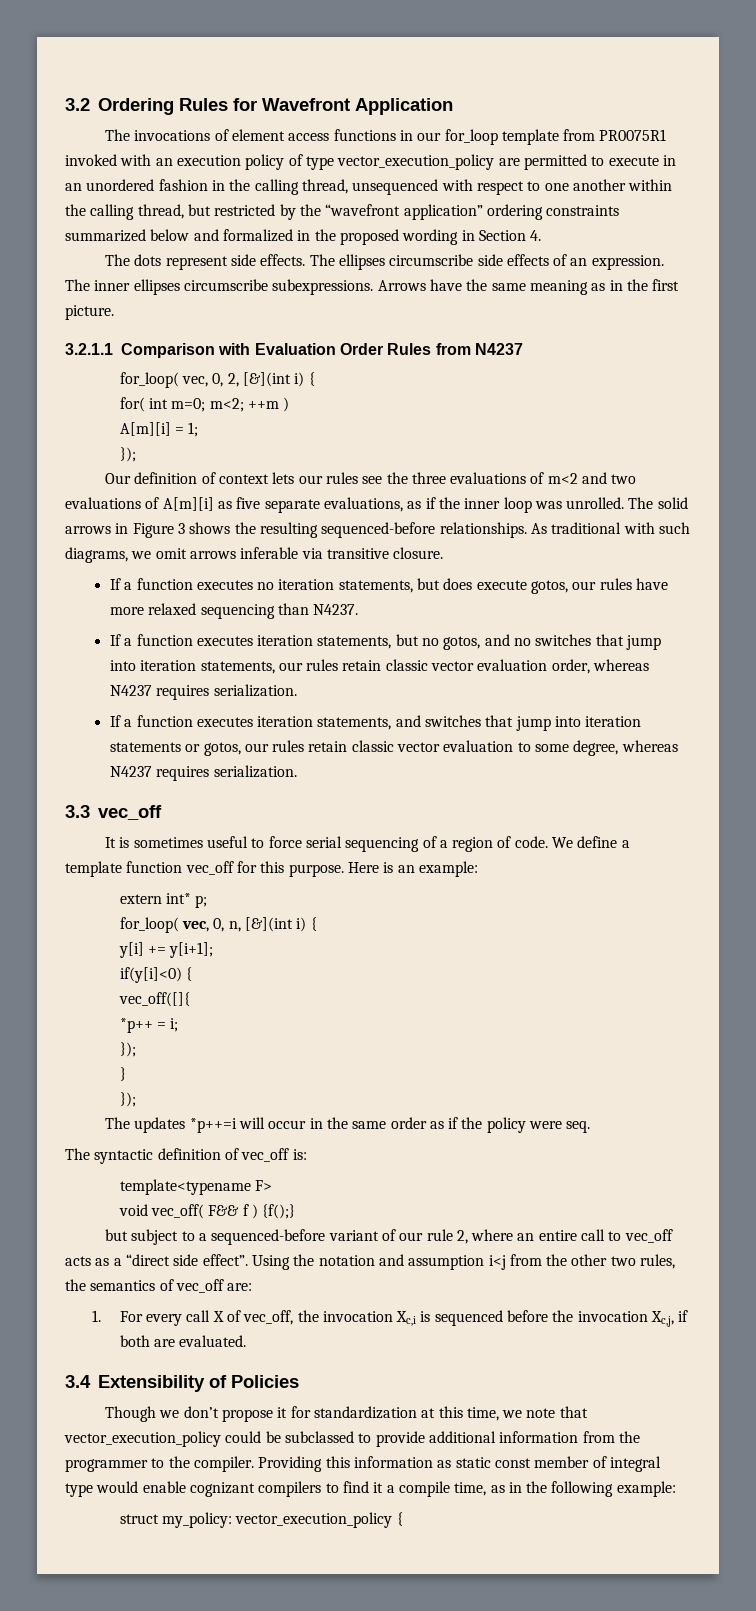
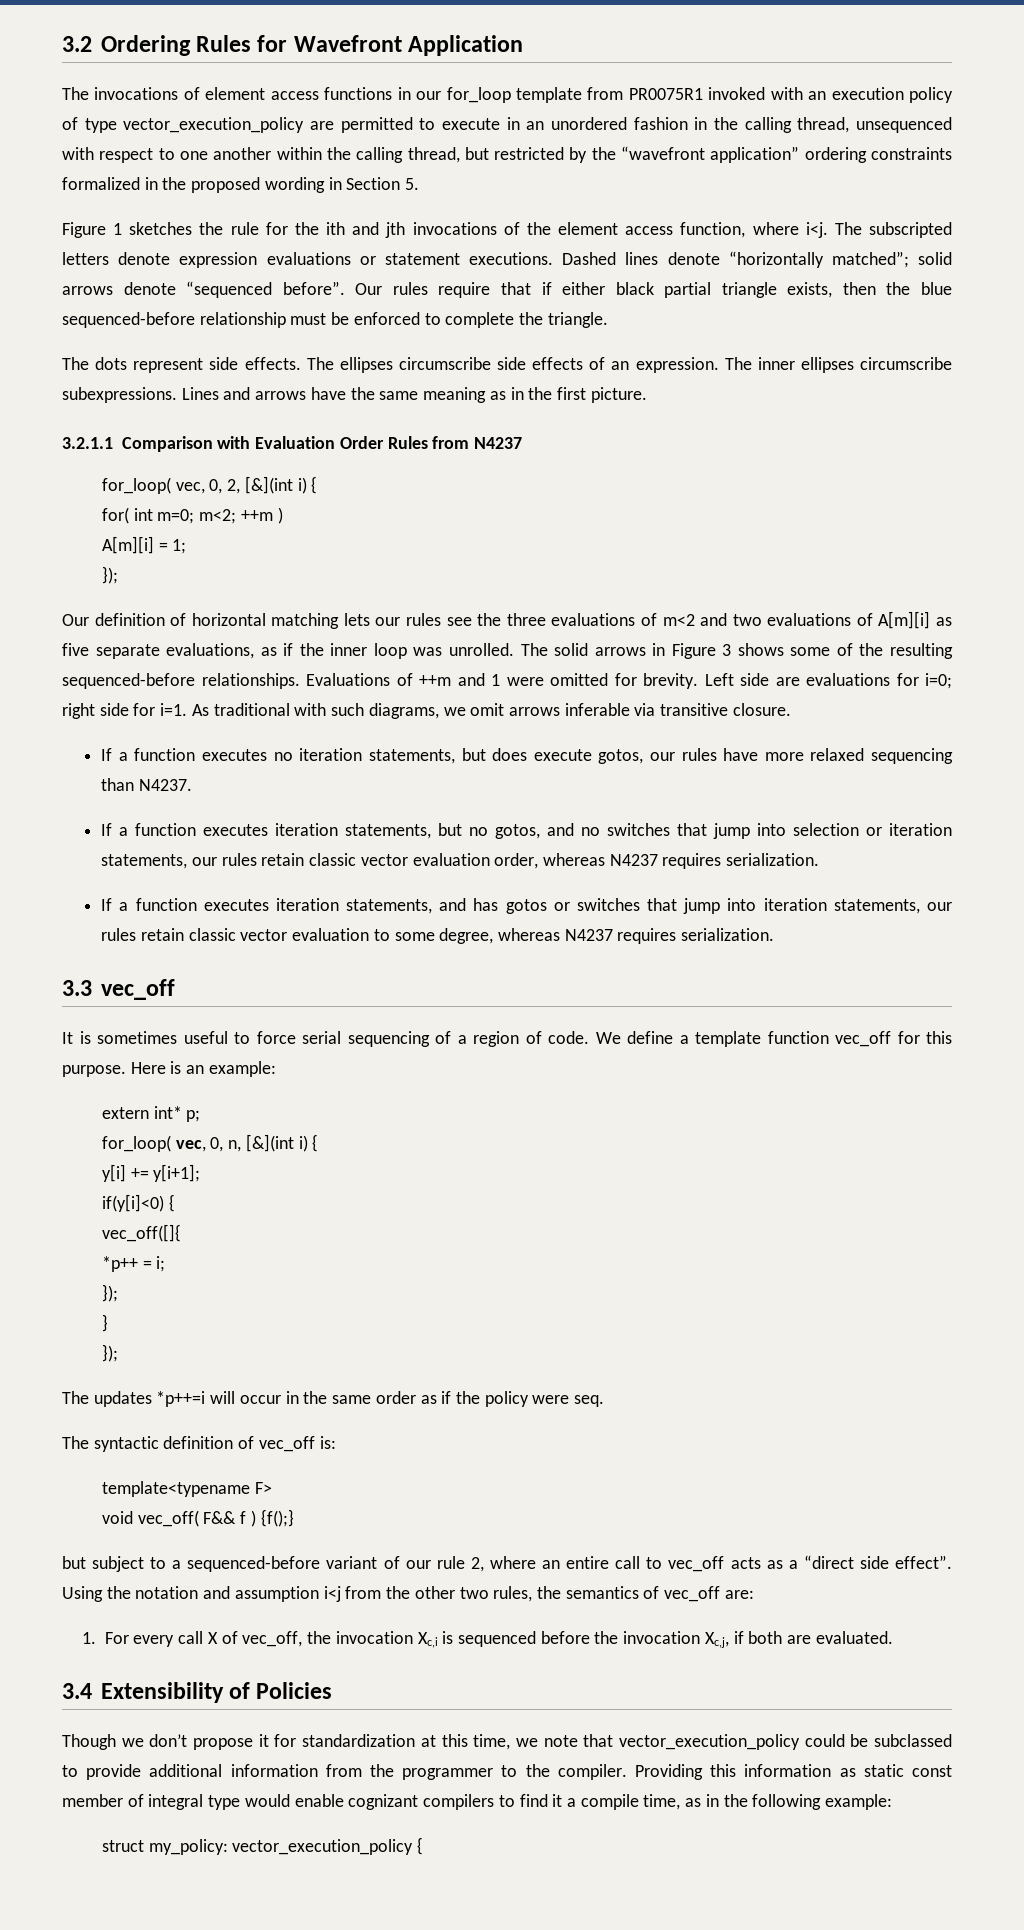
- The invocations of element access functions in our for_loop template from PR0075R1 invoked with an execution policy of type vector_execution_policy are permitted to execute in an unordered fashion in the calling thread, unsequenced with respect to one another within the calling thread, but restricted by the “wavefront application” ordering constraints summarized below and formalized in the proposed wording in Section 4.
+ The invocations of element access functions in our for_loop template from PR0075R1 invoked with an execution policy of type vector_execution_policy are permitted to execute in an unordered fashion in the calling thread, unsequenced with respect to one another within the calling thread, but restricted by the “wavefront application” ordering constraints formalized in the proposed wording in Section 5.
+ Figure 1 sketches the rule for the ith and jth invocations of the element access function, where i<j. The subscripted letters denote expression evaluations or statement executions. Dashed lines denote “horizontally matched”; solid arrows denote “sequenced before”. Our rules require that if either black partial triangle exists, then the blue sequenced-before relationship must be enforced to complete the triangle.
- Arrows have the same meaning as in the first picture.
+ Lines and arrows have the same meaning as in the first picture.
- Our definition of context lets our rules see the three evaluations of m<2 and two evaluations of A[m][i] as five separate evaluations, as if the inner loop was unrolled.
+ Our definition of horizontal matching lets our rules see the three evaluations of m<2 and two evaluations of A[m][i] as five separate evaluations, as if the inner loop was unrolled.
- The solid arrows in Figure 3 shows the resulting sequenced-before relationships.
+ The solid arrows in Figure 3 shows some of the resulting sequenced-before relationships.
+ Evaluations of ++m and 1 were omitted for brevity. Left side are evaluations for i=0; right side for i=1.
- If a function executes iteration statements, but no gotos, and no switches that jump into iteration statements, our rules retain classic vector evaluation order, whereas N4237 requires serialization.
+ If a function executes iteration statements, but no gotos, and no switches that jump into selection or iteration statements, our rules retain classic vector evaluation order, whereas N4237 requires serialization.
- If a function executes iteration statements, and switches that jump into iteration statements or gotos, our rules retain classic vector evaluation to some degree, whereas N4237 requires serialization.
+ If a function executes iteration statements, and has gotos or switches that jump into iteration statements, our rules retain classic vector evaluation to some degree, whereas N4237 requires serialization.

